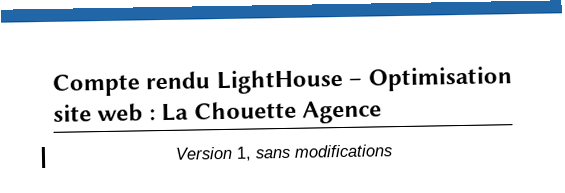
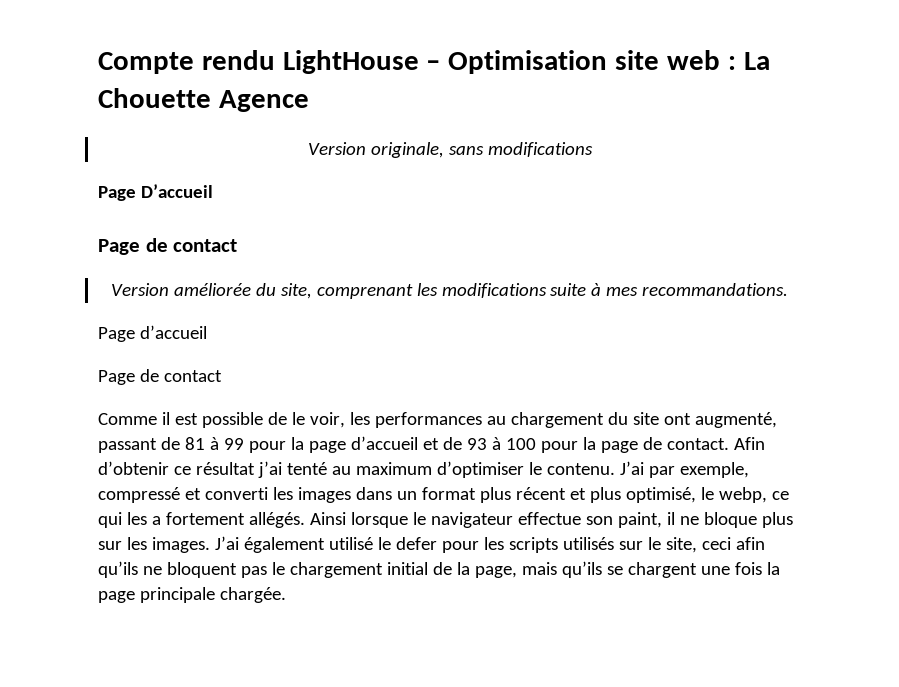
- Version 1, sans modifications
+ Version originale, sans modifications
+ Page D’accueil
+ Page de contact
+ Version améliorée du site, comprenant les modifications suite à mes recommandations.
+ Page d’accueil
+ Page de contact
+ Comme il est possible de le voir, les performances au chargement du site ont augmenté, passant de 81 à 99 pour la page d’accueil et de 93 à 100 pour la page de contact. Afin d’obtenir ce résultat j’ai tenté au maximum d’optimiser le contenu. J’ai par exemple, compressé et converti les images dans un format plus récent et plus optimisé, le webp, ce qui les a fortement allégés. Ainsi lorsque le navigateur effectue son paint, il ne bloque plus sur les images. J’ai également utilisé le defer pour les scripts utilisés sur le site, ceci afin qu’ils ne bloquent pas le chargement initial de la page, mais qu’ils se chargent une fois la page principale chargée.

